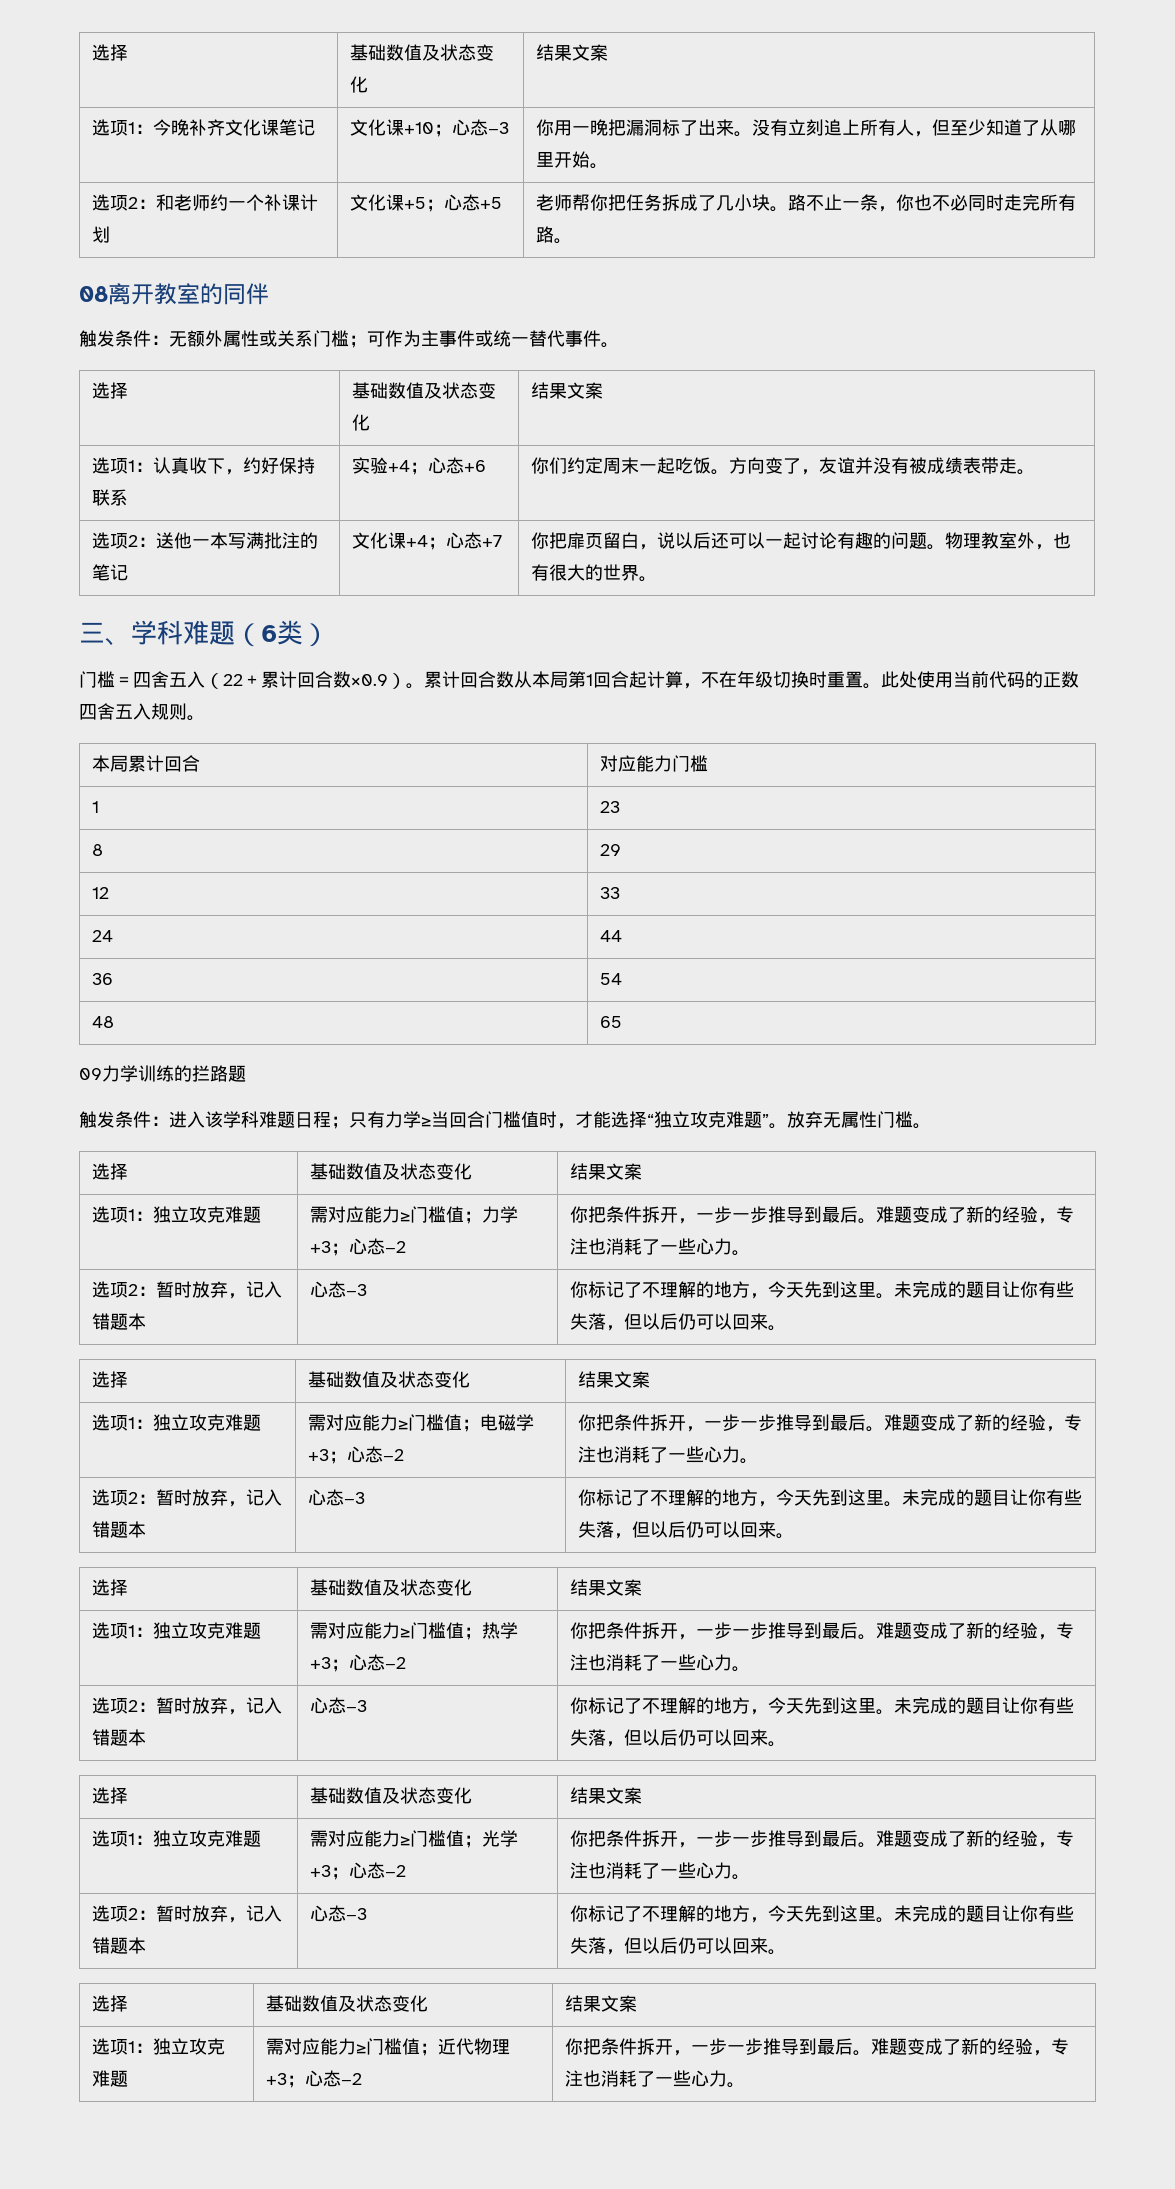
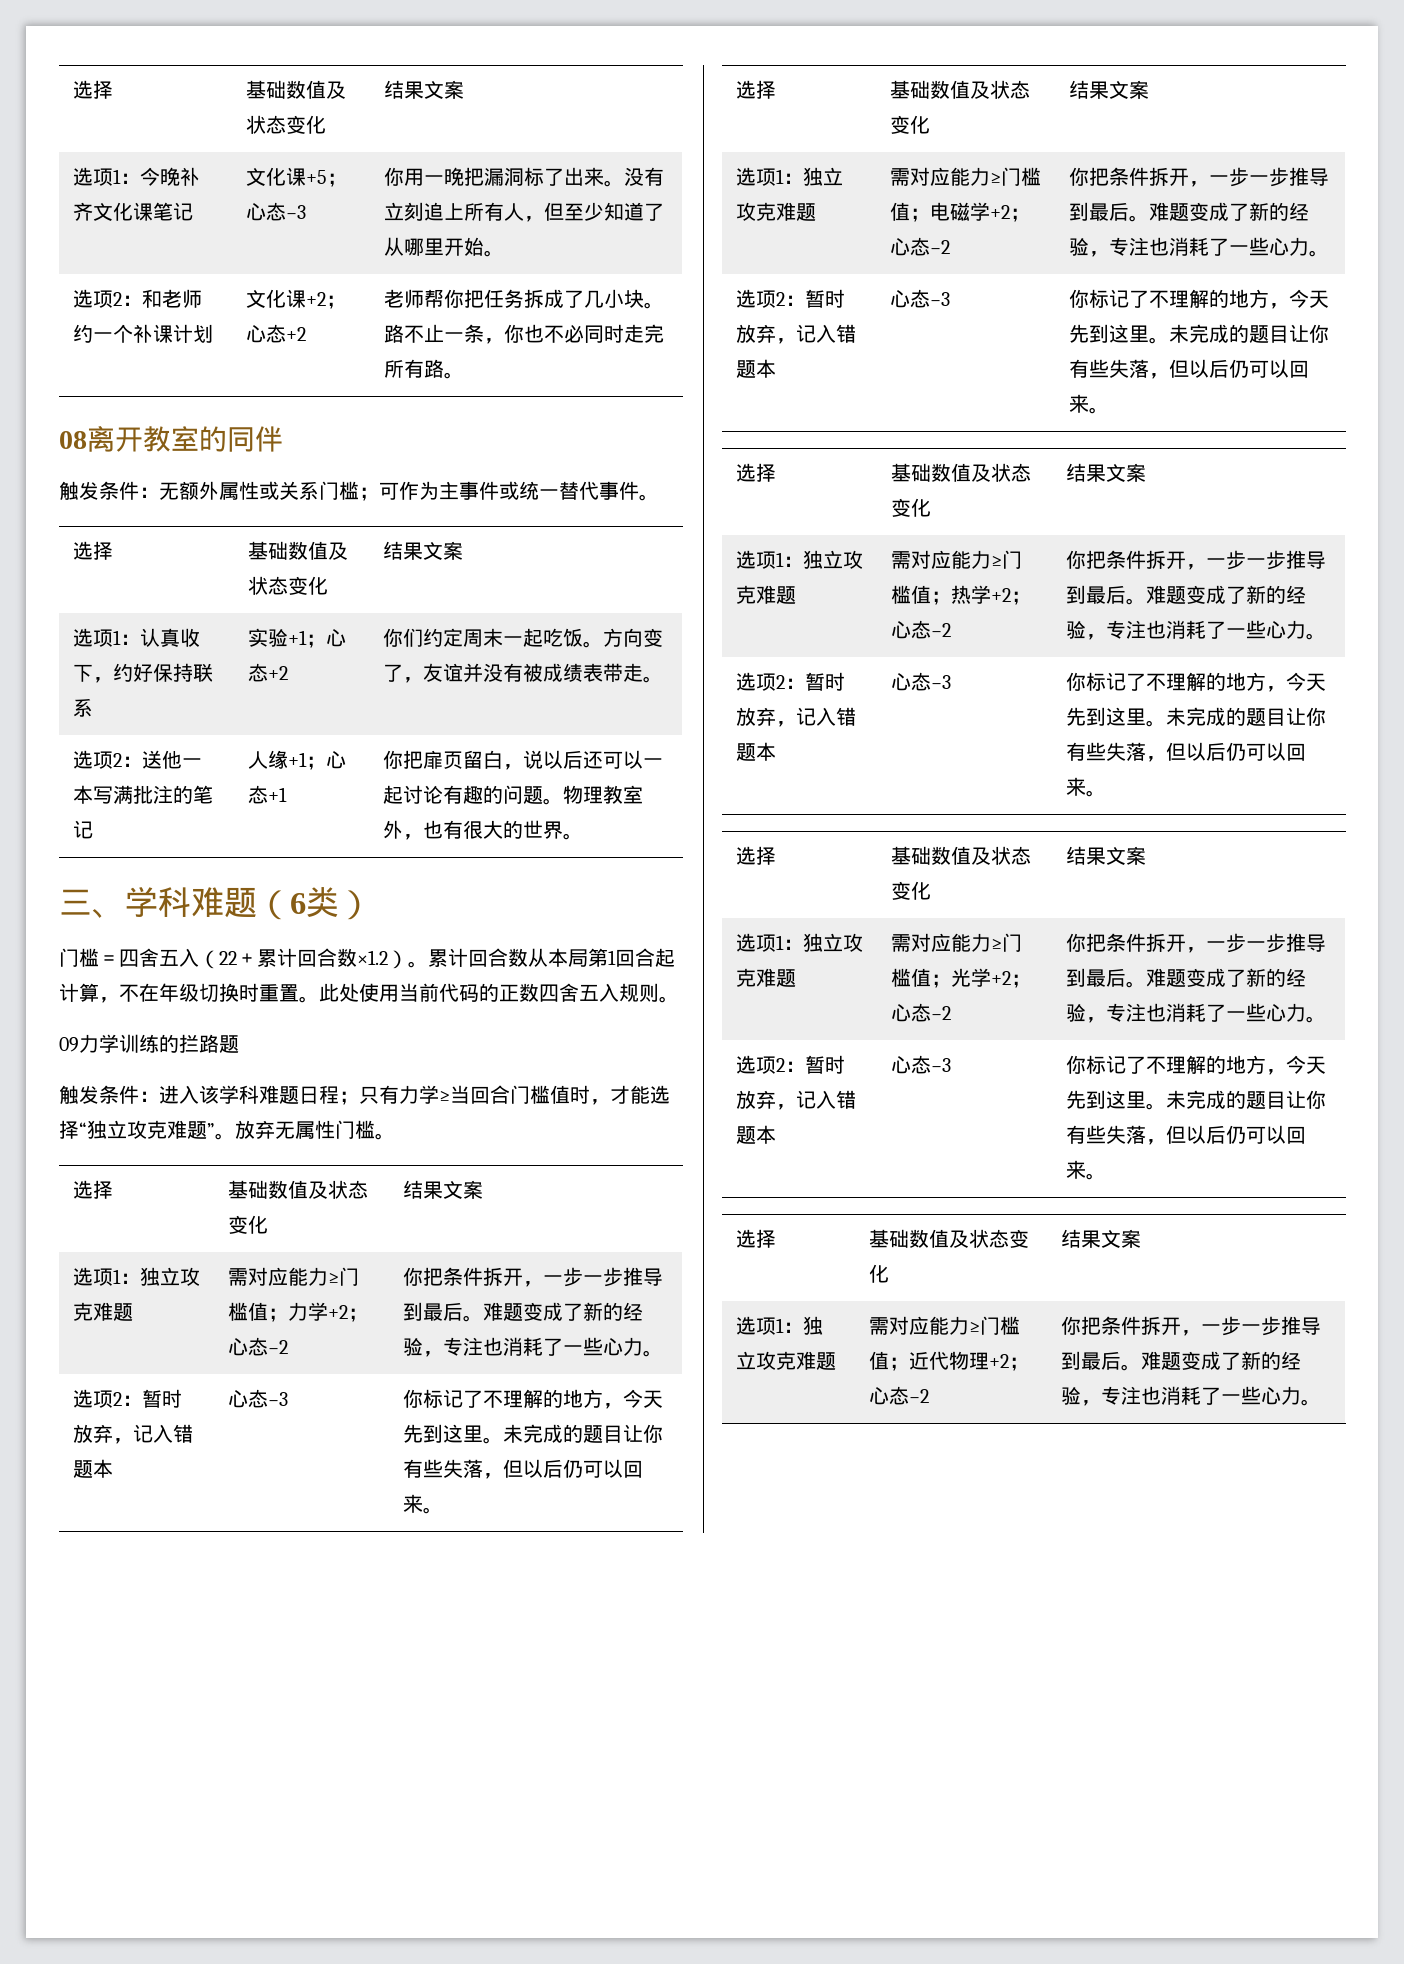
- 选项1：今晚补齐文化课笔记 | 文化课+10；心态−3 | 你用一晚把漏洞标了出来。没有立刻追上所有人，但至少知道了从哪里开始。
+ 选项1：今晚补齐文化课笔记 | 文化课+5；心态−3 | 你用一晚把漏洞标了出来。没有立刻追上所有人，但至少知道了从哪里开始。
- 选项2：和老师约一个补课计划 | 文化课+5；心态+5 | 老师帮你把任务拆成了几小块。路不止一条，你也不必同时走完所有路。
+ 选项2：和老师约一个补课计划 | 文化课+2；心态+2 | 老师帮你把任务拆成了几小块。路不止一条，你也不必同时走完所有路。
- 选项1：认真收下，约好保持联系 | 实验+4；心态+6 | 你们约定周末一起吃饭。方向变了，友谊并没有被成绩表带走。
+ 选项1：认真收下，约好保持联系 | 实验+1；心态+2 | 你们约定周末一起吃饭。方向变了，友谊并没有被成绩表带走。
- 选项2：送他一本写满批注的笔记 | 文化课+4；心态+7 | 你把扉页留白，说以后还可以一起讨论有趣的问题。物理教室外，也有很大的世界。
+ 选项2：送他一本写满批注的笔记 | 人缘+1；心态+1 | 你把扉页留白，说以后还可以一起讨论有趣的问题。物理教室外，也有很大的世界。
- 门槛＝四舍五入（22＋累计回合数×0.9）。
+ 门槛＝四舍五入（22＋累计回合数×1.2）。
- 本局累计回合 | 对应能力门槛
- 1 | 23
- 8 | 29
- 12 | 33
- 24 | 44
- 36 | 54
- 48 | 65
- 选项1：独立攻克难题 | 需对应能力≥门槛值；力学+3；心态−2 | 你把条件拆开，一步一步推导到最后。难题变成了新的经验，专注也消耗了一些心力。
+ 选项1：独立攻克难题 | 需对应能力≥门槛值；力学+2；心态−2 | 你把条件拆开，一步一步推导到最后。难题变成了新的经验，专注也消耗了一些心力。
- 选项1：独立攻克难题 | 需对应能力≥门槛值；电磁学+3；心态−2 | 你把条件拆开，一步一步推导到最后。难题变成了新的经验，专注也消耗了一些心力。
+ 选项1：独立攻克难题 | 需对应能力≥门槛值；电磁学+2；心态−2 | 你把条件拆开，一步一步推导到最后。难题变成了新的经验，专注也消耗了一些心力。
- 选项1：独立攻克难题 | 需对应能力≥门槛值；热学+3；心态−2 | 你把条件拆开，一步一步推导到最后。难题变成了新的经验，专注也消耗了一些心力。
+ 选项1：独立攻克难题 | 需对应能力≥门槛值；热学+2；心态−2 | 你把条件拆开，一步一步推导到最后。难题变成了新的经验，专注也消耗了一些心力。
- 选项1：独立攻克难题 | 需对应能力≥门槛值；光学+3；心态−2 | 你把条件拆开，一步一步推导到最后。难题变成了新的经验，专注也消耗了一些心力。
+ 选项1：独立攻克难题 | 需对应能力≥门槛值；光学+2；心态−2 | 你把条件拆开，一步一步推导到最后。难题变成了新的经验，专注也消耗了一些心力。
- 选项1：独立攻克难题 | 需对应能力≥门槛值；近代物理+3；心态−2 | 你把条件拆开，一步一步推导到最后。难题变成了新的经验，专注也消耗了一些心力。
+ 选项1：独立攻克难题 | 需对应能力≥门槛值；近代物理+2；心态−2 | 你把条件拆开，一步一步推导到最后。难题变成了新的经验，专注也消耗了一些心力。

